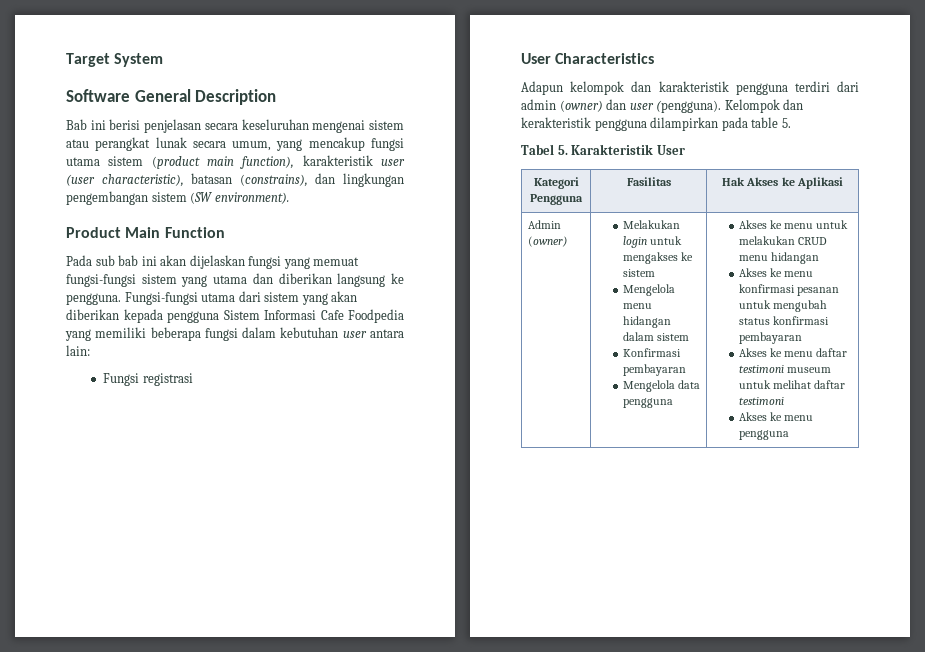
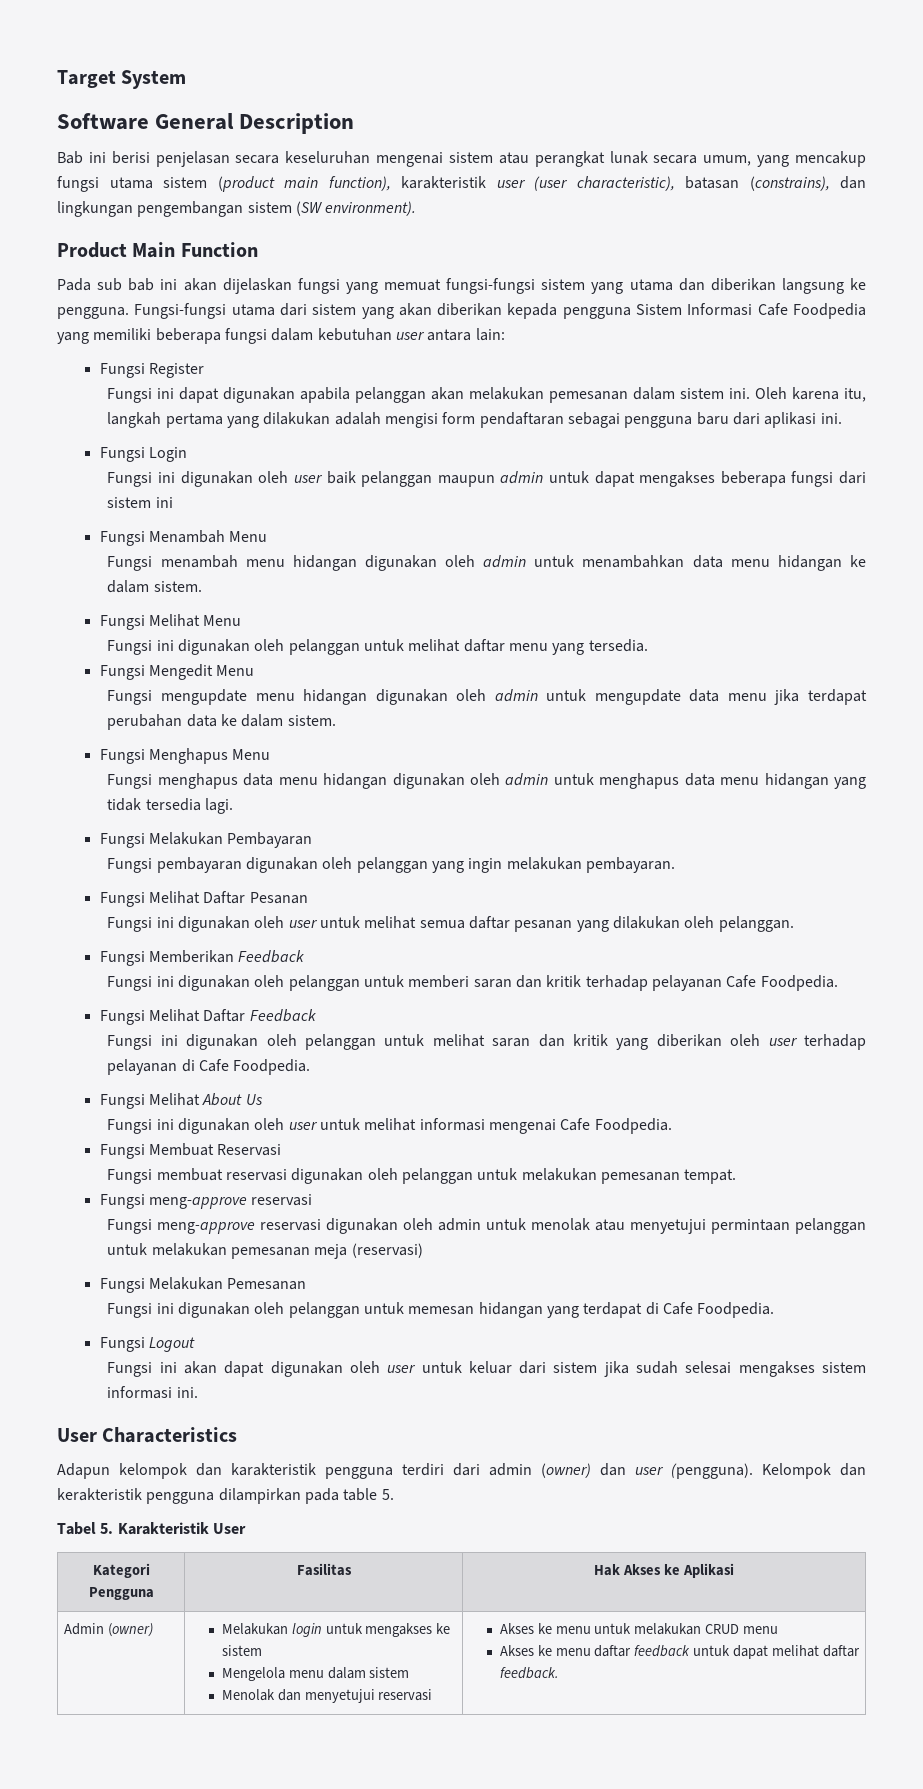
- Fungsi registrasi
+ Fungsi Register
+ Fungsi ini dapat digunakan apabila pelanggan akan melakukan pemesanan dalam sistem ini. Oleh karena itu, langkah pertama yang dilakukan adalah mengisi form pendaftaran sebagai pengguna baru dari aplikasi ini.
+ Fungsi Login
+ Fungsi ini digunakan oleh user baik pelanggan maupun admin untuk dapat mengakses beberapa fungsi dari sistem ini
+ Fungsi Menambah Menu
+ Fungsi menambah menu hidangan digunakan oleh admin untuk menambahkan data menu hidangan ke dalam sistem.
+ Fungsi Melihat Menu
+ Fungsi ini digunakan oleh pelanggan untuk melihat daftar menu yang tersedia.
+ Fungsi Mengedit Menu
+ Fungsi mengupdate menu hidangan digunakan oleh admin untuk mengupdate data menu jika terdapat perubahan data ke dalam sistem.
+ Fungsi Menghapus Menu
+ Fungsi menghapus data menu hidangan digunakan oleh admin untuk menghapus data menu hidangan yang tidak tersedia lagi.
+ Fungsi Melakukan Pembayaran
+ Fungsi pembayaran digunakan oleh pelanggan yang ingin melakukan pembayaran.
+ Fungsi Melihat Daftar Pesanan
+ Fungsi ini digunakan oleh user untuk melihat semua daftar pesanan yang dilakukan oleh pelanggan.
+ Fungsi Memberikan Feedback
+ Fungsi ini digunakan oleh pelanggan untuk memberi saran dan kritik terhadap pelayanan Cafe Foodpedia.
+ Fungsi Melihat Daftar Feedback
+ Fungsi ini digunakan oleh pelanggan untuk melihat saran dan kritik yang diberikan oleh user terhadap pelayanan di Cafe Foodpedia.
+ Fungsi Melihat About Us
+ Fungsi ini digunakan oleh user untuk melihat informasi mengenai Cafe Foodpedia.
+ Fungsi Membuat Reservasi
+ Fungsi membuat reservasi digunakan oleh pelanggan untuk melakukan pemesanan tempat.
+ Fungsi meng-approve reservasi
+ Fungsi meng-approve reservasi digunakan oleh admin untuk menolak atau menyetujui permintaan pelanggan untuk melakukan pemesanan meja (reservasi)
+ Fungsi Melakukan Pemesanan
+ Fungsi ini digunakan oleh pelanggan untuk memesan hidangan yang terdapat di Cafe Foodpedia.
+ Fungsi Logout
+ Fungsi ini akan dapat digunakan oleh user untuk keluar dari sistem jika sudah selesai mengakses sistem informasi ini.
- Mengelola menu hidangan dalam sistem
+ Mengelola menu dalam sistem
- Konfirmasi pembayaran
- Mengelola data pengguna
+ Menolak dan menyetujui reservasi
- Akses ke menu untuk melakukan CRUD menu hidangan
- Akses ke menu konfirmasi pesanan untuk mengubah status konfirmasi pembayaran
- Akses ke menu daftar testimoni museum untuk melihat daftar testimoni
- Akses ke menu pengguna
+ Akses ke menu untuk melakukan CRUD menu
+ Akses ke menu daftar feedback untuk dapat melihat daftar feedback.

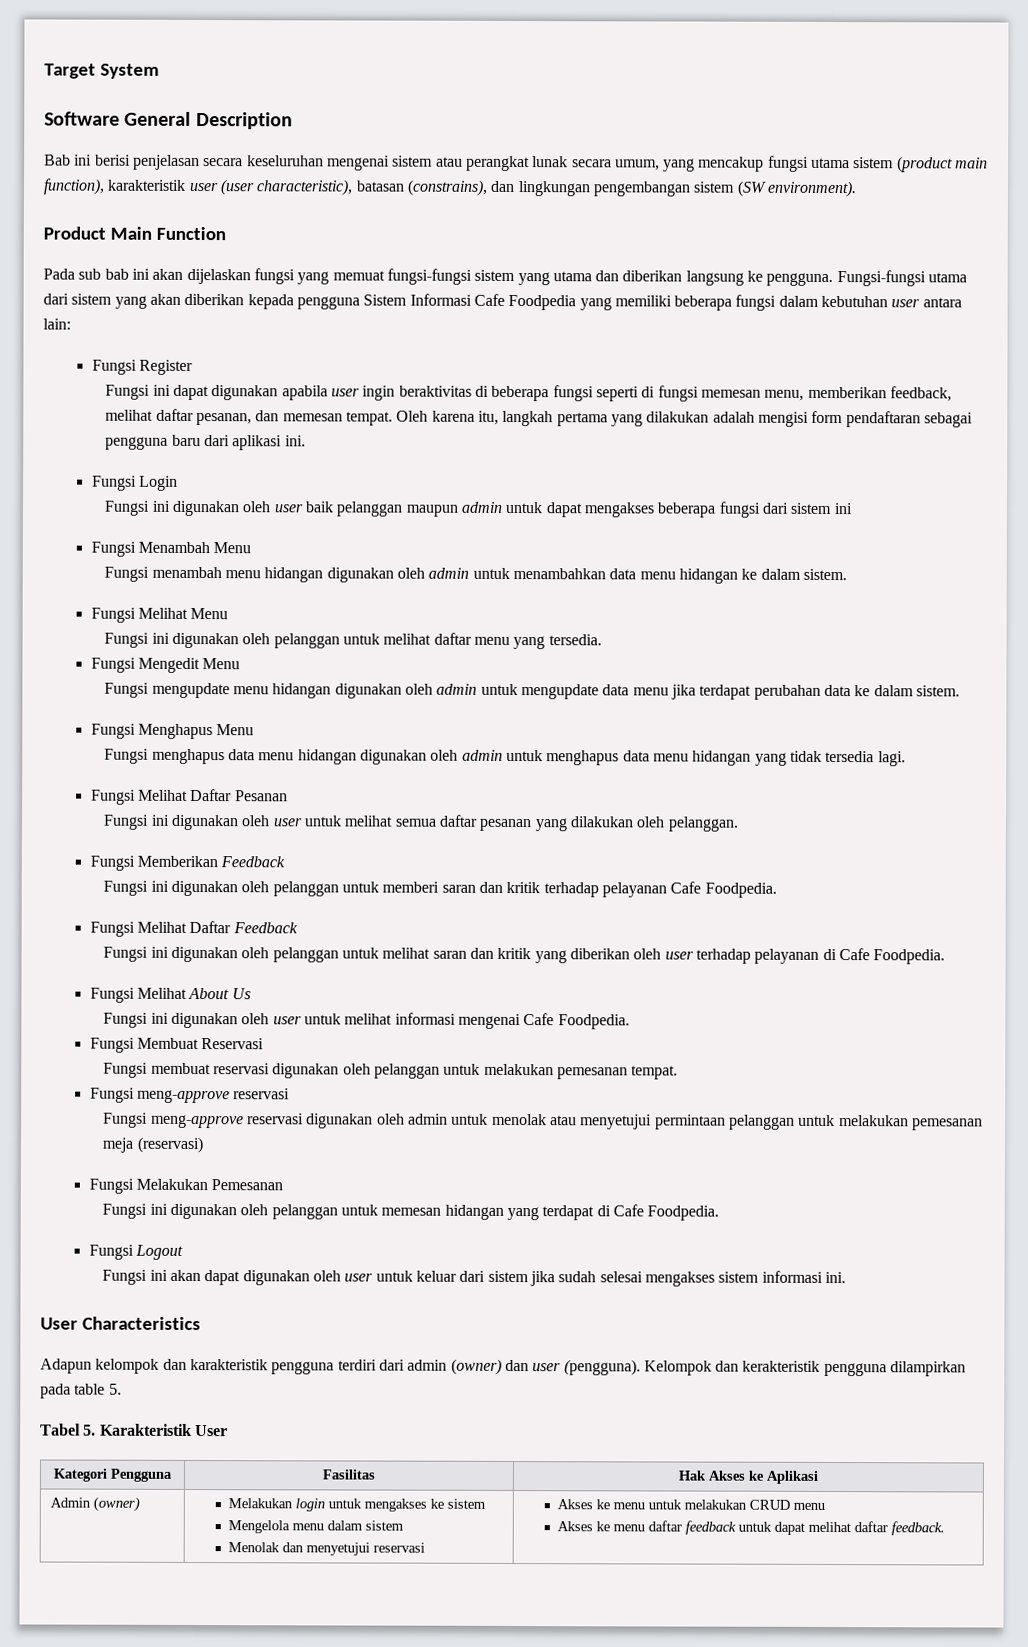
- Fungsi ini dapat digunakan apabila pelanggan akan melakukan pemesanan dalam sistem ini.
+ Fungsi ini dapat digunakan apabila user ingin beraktivitas di beberapa fungsi seperti di fungsi memesan menu, memberikan feedback, melihat daftar pesanan, dan memesan tempat.
- Fungsi Melakukan Pembayaran
- Fungsi pembayaran digunakan oleh pelanggan yang ingin melakukan pembayaran.

